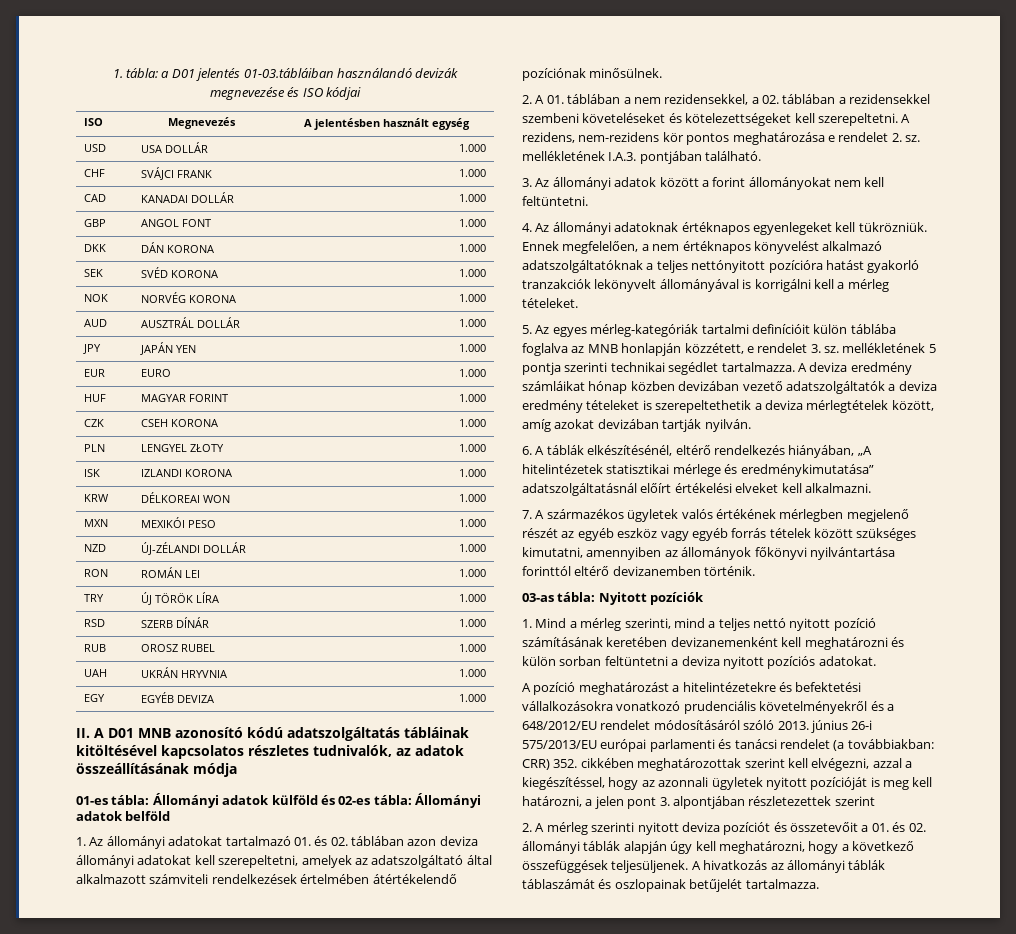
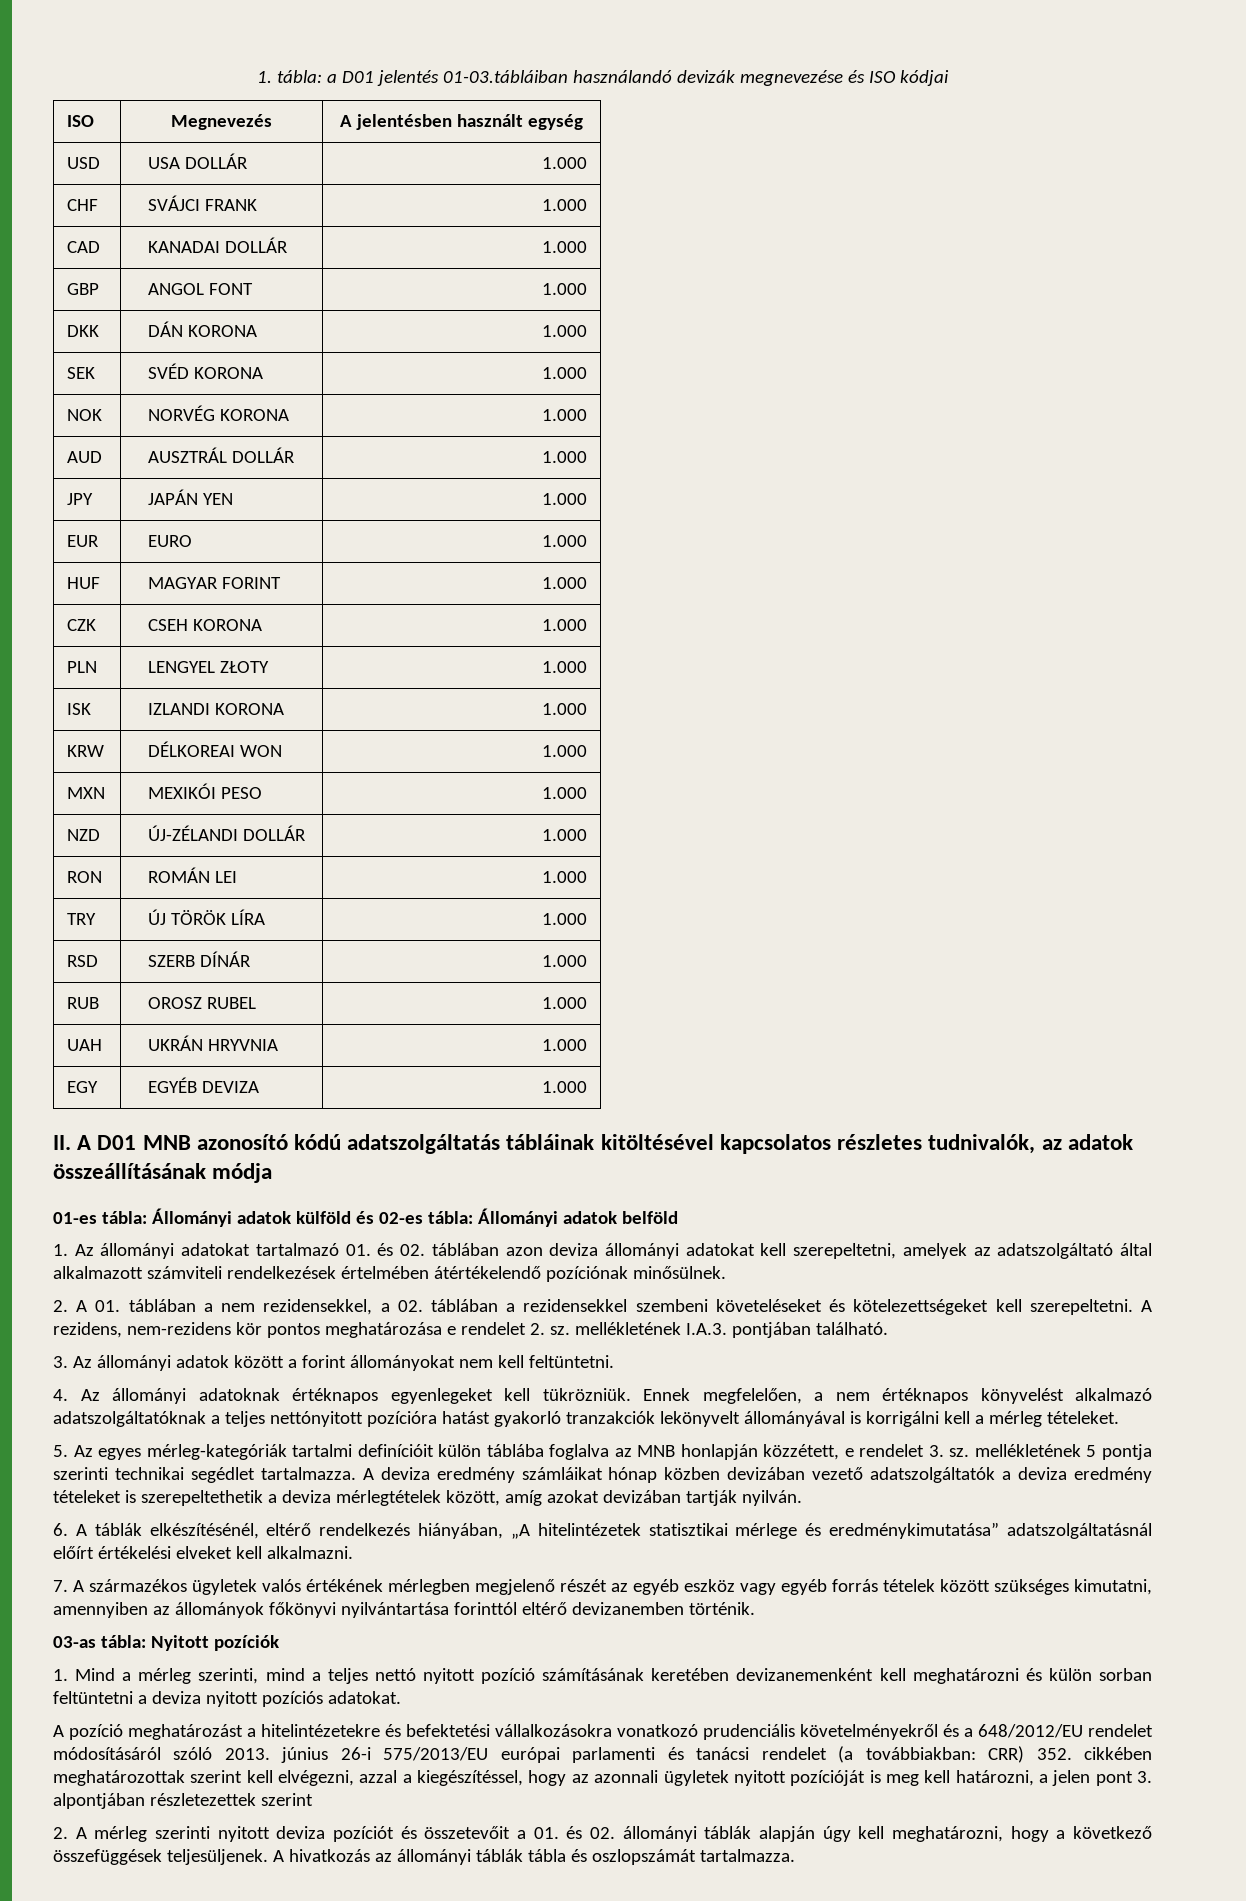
- A hivatkozás az állományi táblák táblaszámát és oszlopainak betűjelét tartalmazza.
+ A hivatkozás az állományi táblák tábla és oszlopszámát tartalmazza.

